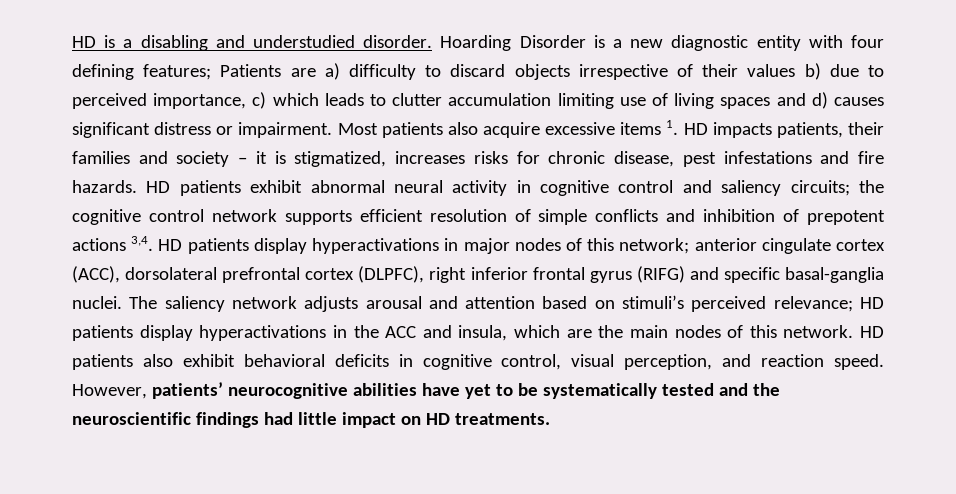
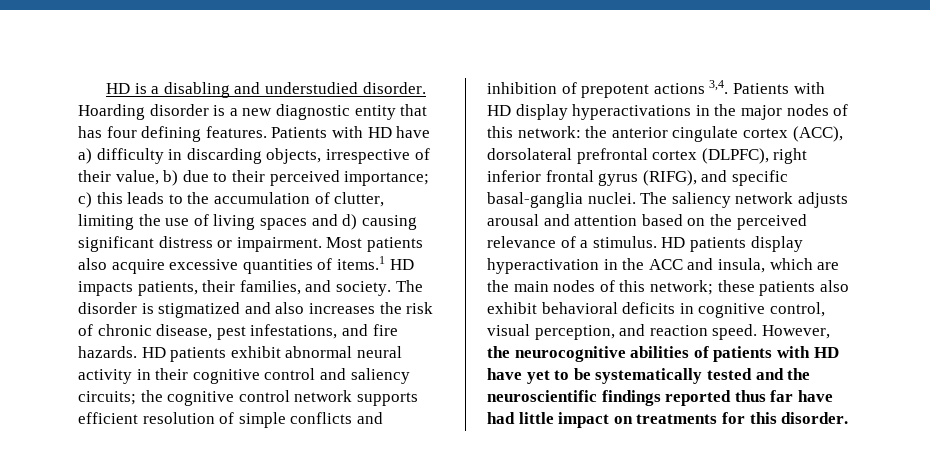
- Hoarding Disorder is a new diagnostic entity with four defining features; Patients are a) difficulty to discard objects irrespective of their values b) due to perceived importance, c) which leads to clutter accumulation limiting use of living spaces and d) causes significant distress or impairment.
+ Hoarding disorder is a new diagnostic entity that has four defining features. Patients with HD have a) difficulty in discarding objects, irrespective of their value, b) due to their perceived importance; c) this leads to the accumulation of clutter, limiting the use of living spaces and d) causing significant distress or impairment.
- Most patients also acquire excessive items 1. HD impacts patients, their families and society – it is stigmatized, increases risks for chronic disease, pest infestations and fire hazards.
+ Most patients also acquire excessive quantities of items.1 HD impacts patients, their families, and society. The disorder is stigmatized and also increases the risk of chronic disease, pest infestations, and fire hazards.
- HD patients exhibit abnormal neural activity in cognitive control and saliency circuits; the cognitive control network supports efficient resolution of simple conflicts and inhibition of prepotent actions 3,4.
+ HD patients exhibit abnormal neural activity in their cognitive control and saliency circuits; the cognitive control network supports efficient resolution of simple conflicts and inhibition of prepotent actions 3,4.
- HD patients display hyperactivations in major nodes of this network; anterior cingulate cortex (ACC), dorsolateral prefrontal cortex (DLPFC), right inferior frontal gyrus (RIFG) and specific basal-ganglia nuclei.
+ Patients with HD display hyperactivations in the major nodes of this network: the anterior cingulate cortex (ACC), dorsolateral prefrontal cortex (DLPFC), right inferior frontal gyrus (RIFG), and specific basal-ganglia nuclei.
- The saliency network adjusts arousal and attention based on stimuli’s perceived relevance; HD patients display hyperactivations in the ACC and insula, which are the main nodes of this network. HD patients also exhibit behavioral deficits in cognitive control, visual perception, and reaction speed.
+ The saliency network adjusts arousal and attention based on the perceived relevance of a stimulus. HD patients display hyperactivation in the ACC and insula, which are the main nodes of this network; these patients also exhibit behavioral deficits in cognitive control, visual perception, and reaction speed.
- However, patients’ neurocognitive abilities have yet to be systematically tested and the neuroscientific findings had little impact on HD treatments.
+ However, the neurocognitive abilities of patients with HD have yet to be systematically tested and the neuroscientific findings reported thus far have had little impact on treatments for this disorder.

